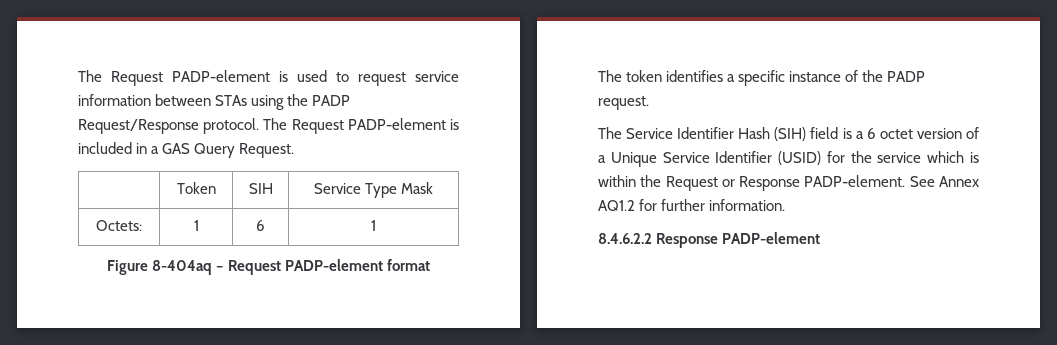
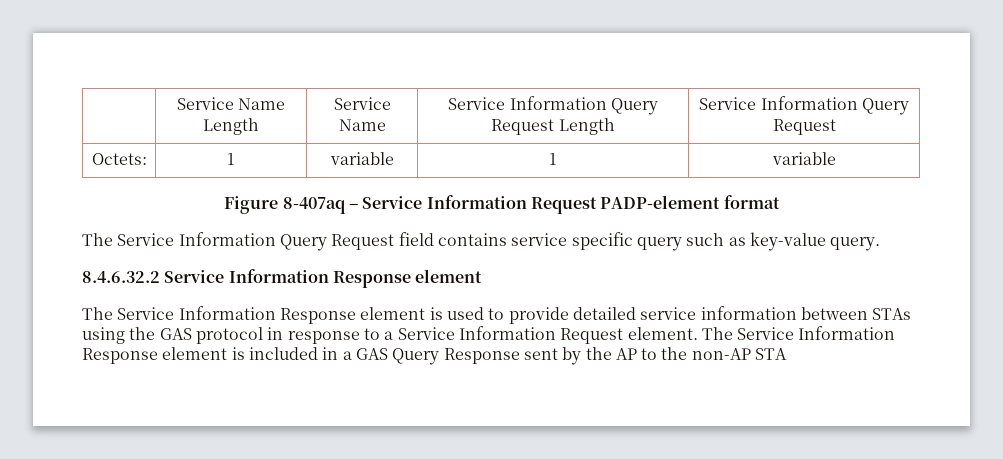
- The Request PADP-element is used to request service information between STAs using the PADP Request/Response protocol. The Request PADP-element is included in a GAS Query Request.
- | Token | SIH | Service Type Mask
- Octets: | 1 | 6 | 1
- Figure 8-404aq – Request PADP-element format
- The token identifies a specific instance of the PADP request.
- The Service Identifier Hash (SIH) field is a 6 octet version of a Unique Service Identifier (USID) for the service which is within the Request or Response PADP-element. See Annex AQ1.2 for further information.
- 8.4.6.2.2 Response PADP-element
+ | Service Name Length | Service Name | Service Information Query Request Length | Service Information Query Request
+ Octets: | 1 | variable | 1 | variable
+ Figure 8-407aq – Service Information Request PADP-element format
+ The Service Information Query Request field contains service specific query such as key-value query.
+ 8.4.6.32.2 Service Information Response element
+ The Service Information Response element is used to provide detailed service information between STAs using the GAS protocol in response to a Service Information Request element. The Service Information Response element is included in a GAS Query Response sent by the AP to the non-AP STA

